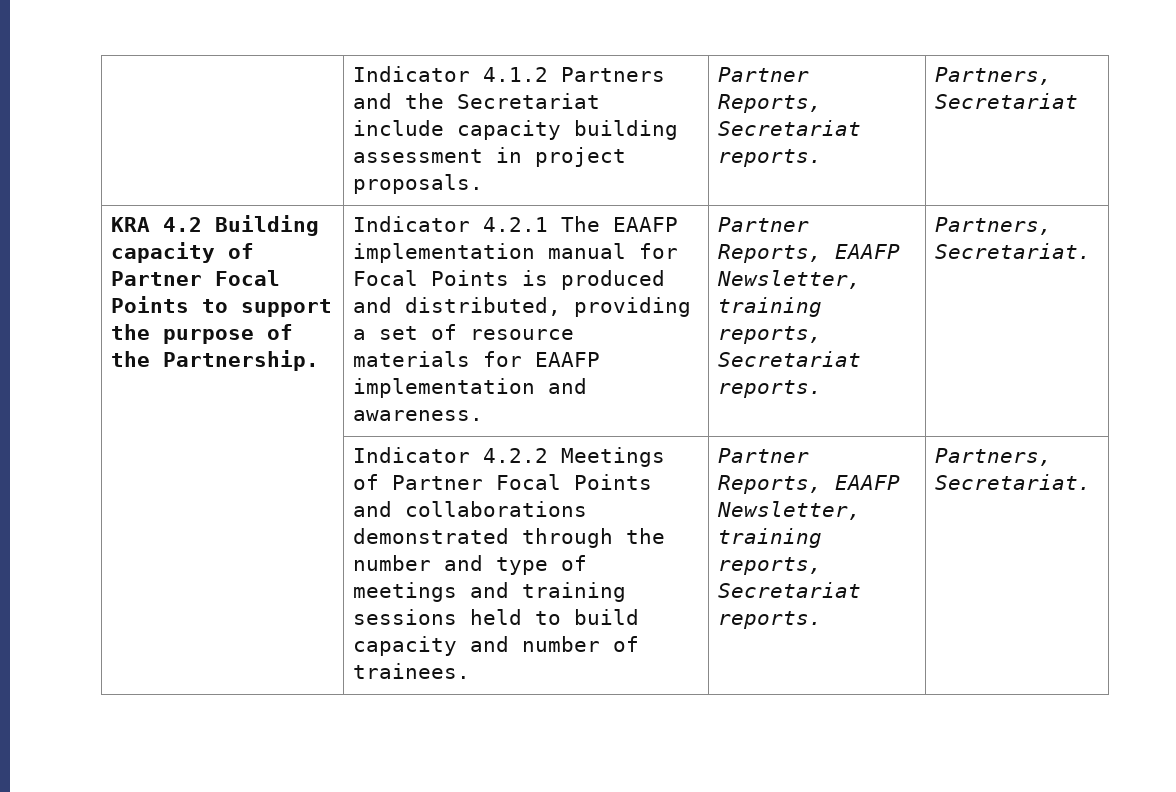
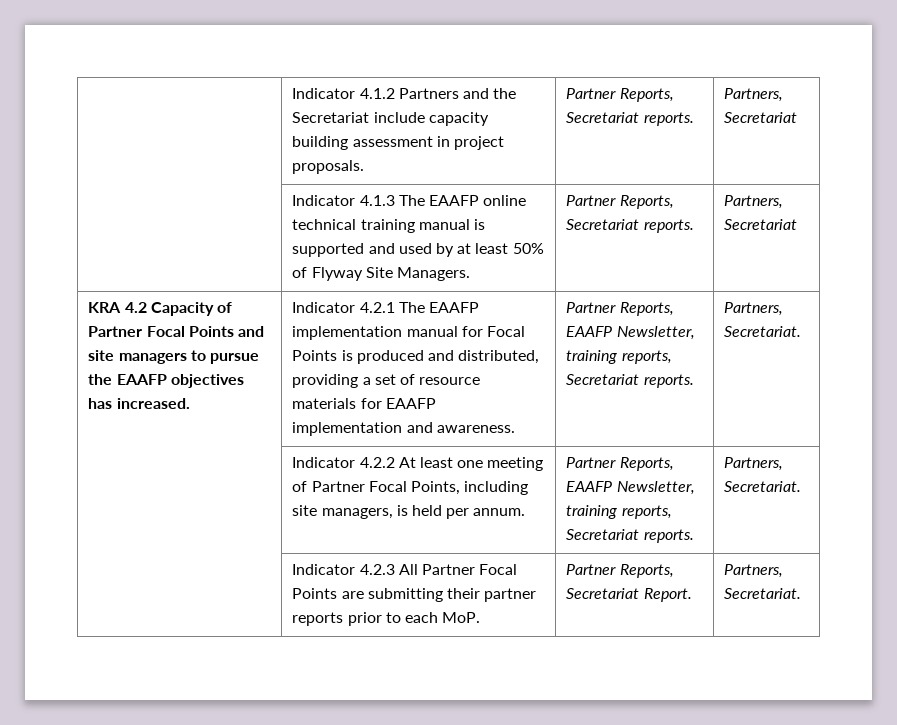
+ | Indicator 4.1.3 The EAAFP online technical training manual is supported and used by at least 50% of Flyway Site Managers. | Partner Reports, Secretariat reports. | Partners, Secretariat
- KRA 4.2 Building capacity of Partner Focal Points to support the purpose of the Partnership.
+ KRA 4.2 Capacity of Partner Focal Points and site managers to pursue the EAAFP objectives has increased.
- | Indicator 4.2.2 Meetings of Partner Focal Points and collaborations demonstrated through the number and type of meetings and training sessions held to build capacity and number of trainees. | Partner Reports, EAAFP Newsletter, training reports, Secretariat reports. | Partners, Secretariat.
+ | Indicator 4.2.2 At least one meeting of Partner Focal Points, including site managers, is held per annum. | Partner Reports, EAAFP Newsletter, training reports, Secretariat reports. | Partners, Secretariat.
+ | Indicator 4.2.3 All Partner Focal Points are submitting their partner reports prior to each MoP. | Partner Reports, Secretariat Report. | Partners, Secretariat.

